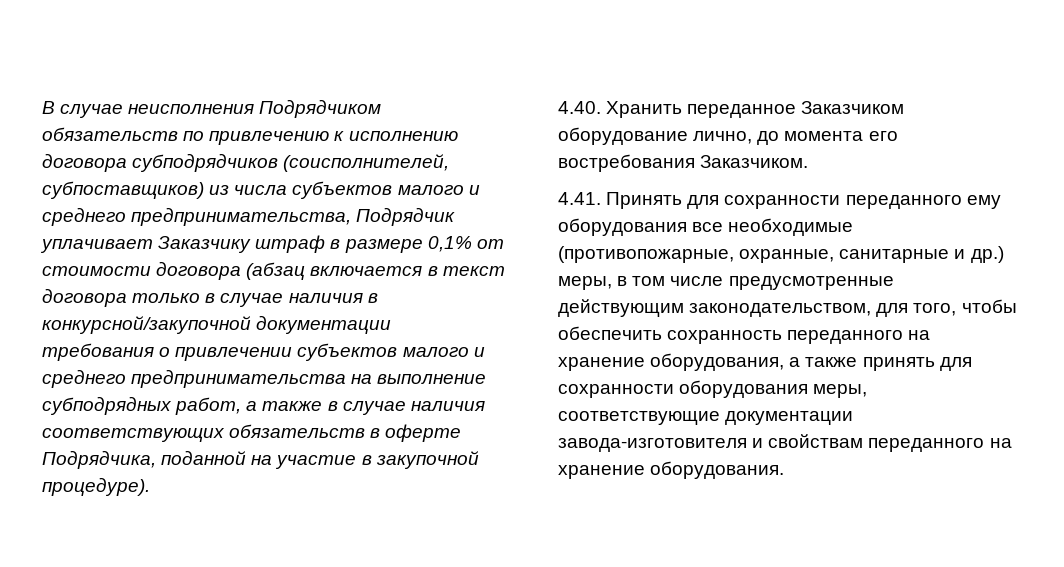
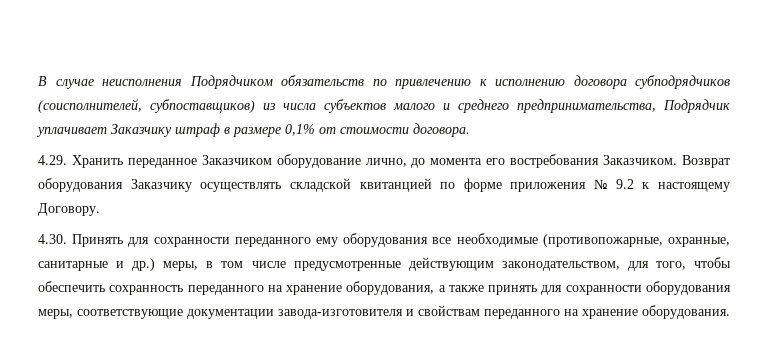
- В случае неисполнения Подрядчиком обязательств по привлечению к исполнению договора субподрядчиков (соисполнителей, субпоставщиков) из числа субъектов малого и среднего предпринимательства, Подрядчик уплачивает Заказчику штраф в размере 0,1% от стоимости договора (абзац включается в текст договора только в случае наличия в конкурсной/закупочной документации требования о привлечении субъектов малого и среднего предпринимательства на выполнение субподрядных работ, а также в случае наличия соответствующих обязательств в оферте Подрядчика, поданной на участие в закупочной процедуре).
- 4.40. Хранить переданное Заказчиком оборудование лично, до момента его востребования Заказчиком.
- 4.41. Принять для сохранности переданного ему оборудования все необходимые (противопожарные, охранные, санитарные и др.) меры, в том числе предусмотренные действующим законодательством, для того, чтобы обеспечить сохранность переданного на хранение оборудования, а также принять для сохранности оборудования меры, соответствующие документации завода-изготовителя и свойствам переданного на хранение оборудования.
+ В случае неисполнения Подрядчиком обязательств по привлечению к исполнению договора субподрядчиков (соисполнителей, субпоставщиков) из числа субъектов малого и среднего предпринимательства, Подрядчик уплачивает Заказчику штраф в размере 0,1% от стоимости договора.
+ 4.29. Хранить переданное Заказчиком оборудование лично, до момента его востребования Заказчиком. Возврат оборудования Заказчику осуществлять складской квитанцией по форме приложения № 9.2 к настоящему Договору.
+ 4.30. Принять для сохранности переданного ему оборудования все необходимые (противопожарные, охранные, санитарные и др.) меры, в том числе предусмотренные действующим законодательством, для того, чтобы обеспечить сохранность переданного на хранение оборудования, а также принять для сохранности оборудования меры, соответствующие документации завода-изготовителя и свойствам переданного на хранение оборудования.

